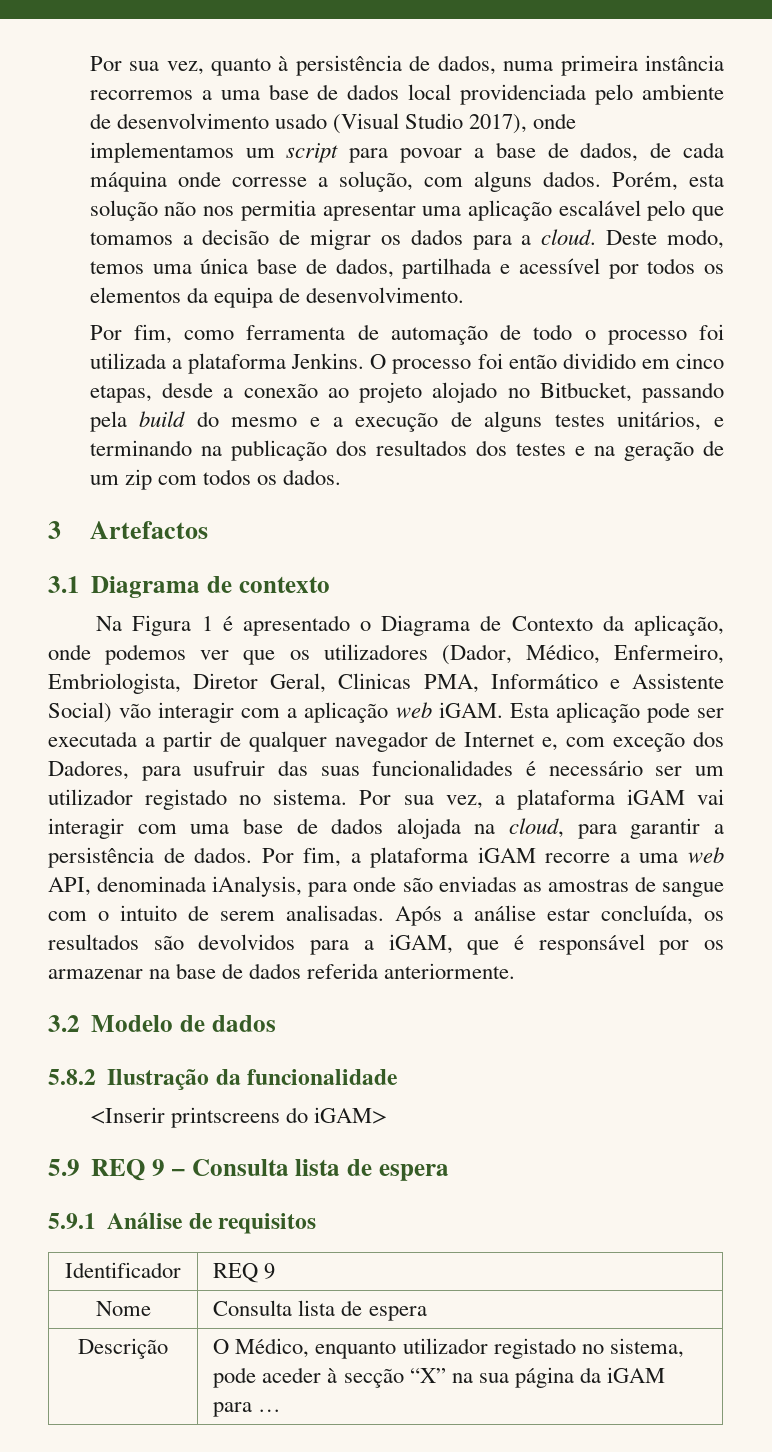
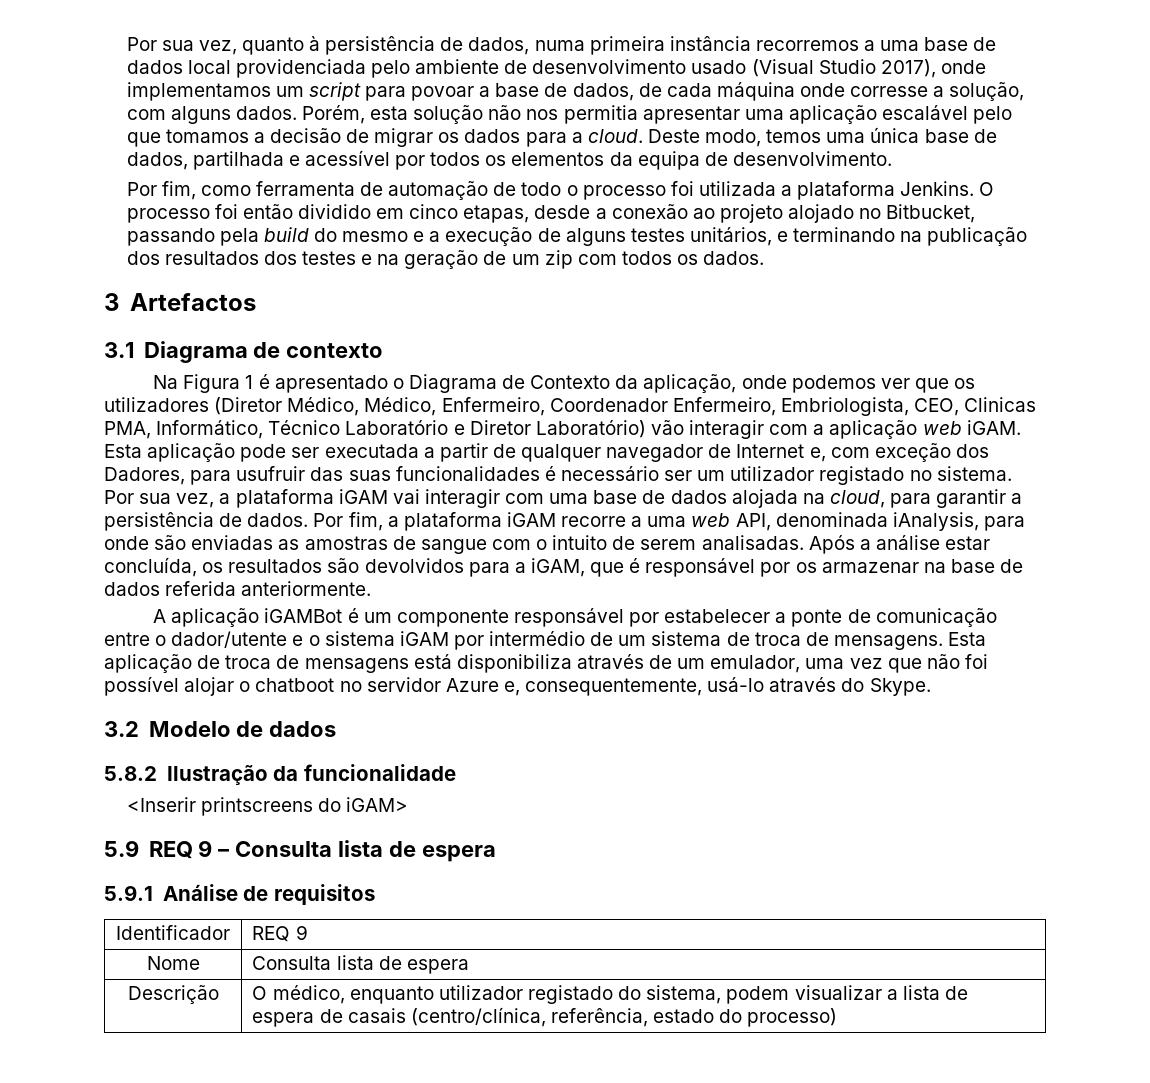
- Na Figura 1 é apresentado o Diagrama de Contexto da aplicação, onde podemos ver que os utilizadores (Dador, Médico, Enfermeiro, Embriologista, Diretor Geral, Clinicas PMA, Informático e Assistente Social) vão interagir com a aplicação web iGAM.
+ Na Figura 1 é apresentado o Diagrama de Contexto da aplicação, onde podemos ver que os utilizadores (Diretor Médico, Médico, Enfermeiro, Coordenador Enfermeiro, Embriologista, CEO, Clinicas PMA, Informático, Técnico Laboratório e Diretor Laboratório) vão interagir com a aplicação web iGAM.
+ A aplicação iGAMBot é um componente responsável por estabelecer a ponte de comunicação entre o dador/utente e o sistema iGAM por intermédio de um sistema de troca de mensagens. Esta aplicação de troca de mensagens está disponibiliza através de um emulador, uma vez que não foi possível alojar o chatboot no servidor Azure e, consequentemente, usá-lo através do Skype.
- Descrição | O Médico, enquanto utilizador registado no sistema, pode aceder à secção “X” na sua página da iGAM para …
+ Descrição | O médico, enquanto utilizador registado do sistema, podem visualizar a lista de espera de casais (centro/clínica, referência, estado do processo)

